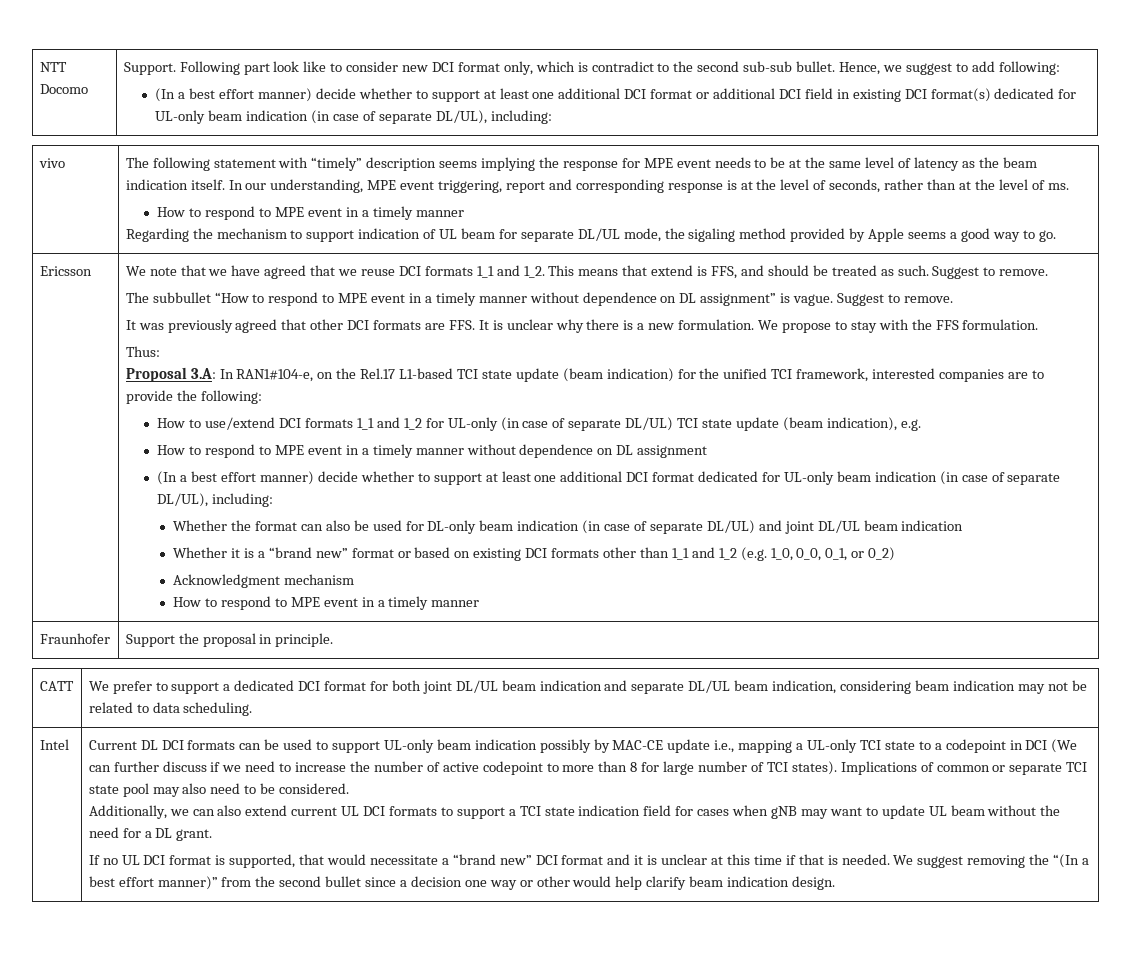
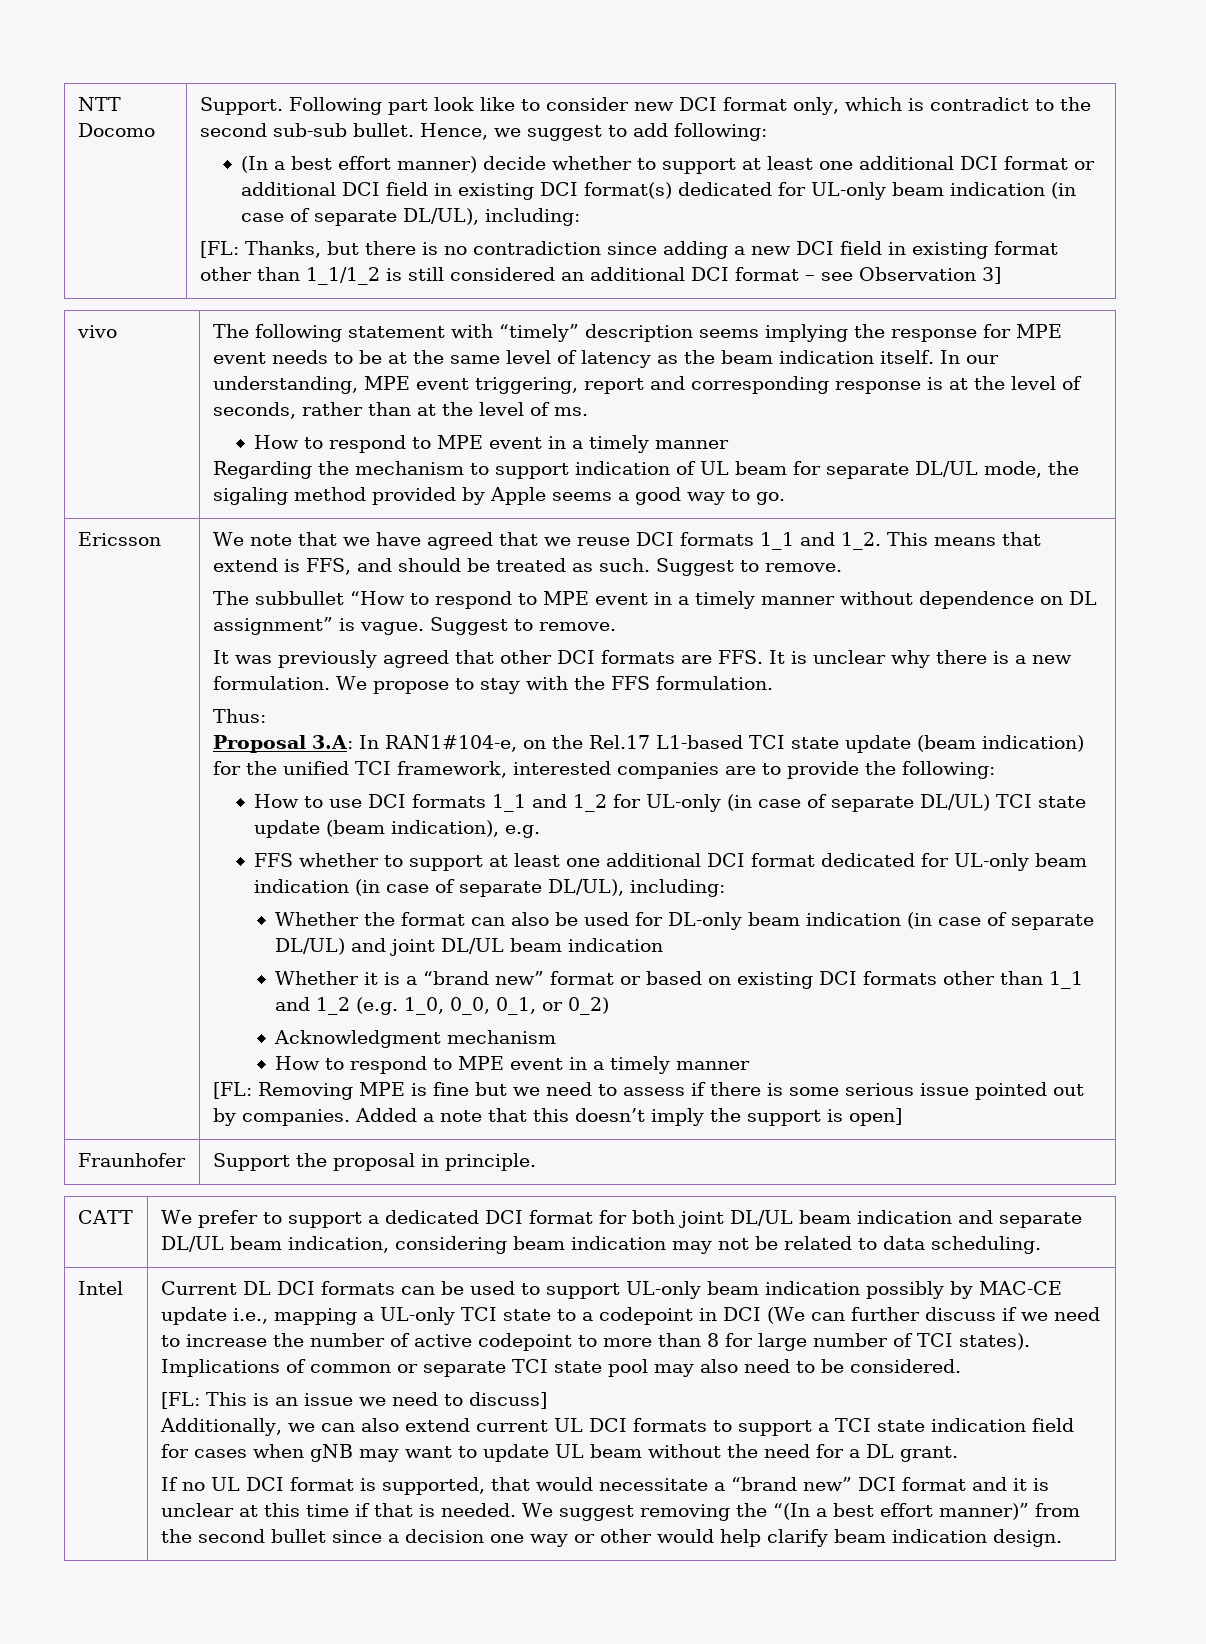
+ [FL: Thanks, but there is no contradiction since adding a new DCI field in existing format other than 1_1/1_2 is still considered an additional DCI format – see Observation 3]
- How to use/extend DCI formats 1_1 and 1_2 for UL-only (in case of separate DL/UL) TCI state update (beam indication), e.g.
+ How to use DCI formats 1_1 and 1_2 for UL-only (in case of separate DL/UL) TCI state update (beam indication), e.g.
- How to respond to MPE event in a timely manner without dependence on DL assignment
- (In a best effort manner) decide whether to support at least one additional DCI format dedicated for UL-only beam indication (in case of separate DL/UL), including:
+ FFS whether to support at least one additional DCI format dedicated for UL-only beam indication (in case of separate DL/UL), including:
+ [FL: Removing MPE is fine but we need to assess if there is some serious issue pointed out by companies. Added a note that this doesn’t imply the support is open]
+ [FL: This is an issue we need to discuss]

